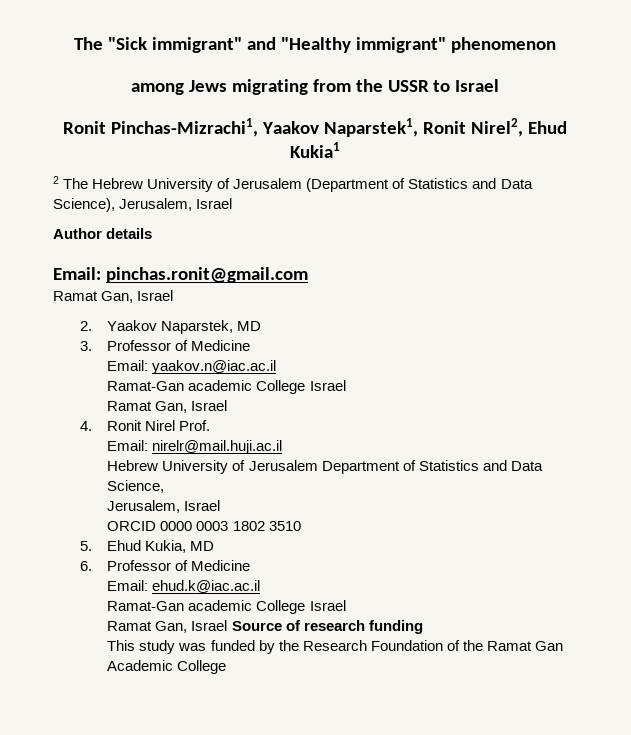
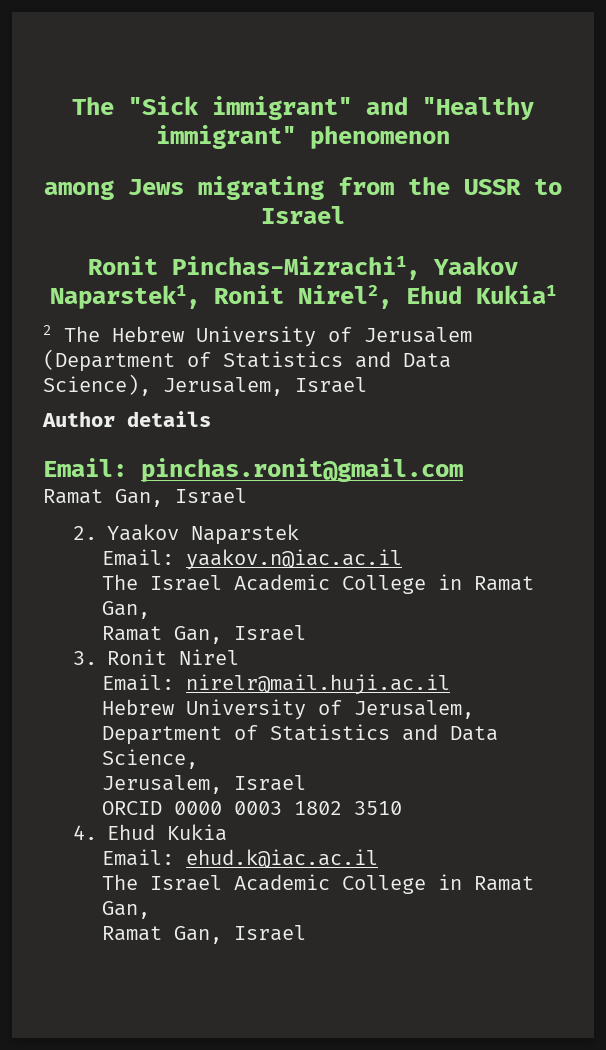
- 2. Yaakov Naparstek, MD
- 3. Professor of Medicine
+ 2. Yaakov Naparstek
  Email: yaakov.n@iac.ac.il
- Ramat-Gan academic College Israel
+ The Israel Academic College in Ramat Gan,
  Ramat Gan, Israel
- 4. Ronit Nirel Prof.
+ 3. Ronit Nirel
- Hebrew University of Jerusalem Department of Statistics and Data Science,
+ Hebrew University of Jerusalem, Department of Statistics and Data Science,
- 5. Ehud Kukia, MD
- 6. Professor of Medicine
+ 4. Ehud Kukia
  Email: ehud.k@iac.ac.il
- Ramat-Gan academic College Israel
- Ramat Gan, Israel Source of research funding
- This study was funded by the Research Foundation of the Ramat Gan Academic College
+ The Israel Academic College in Ramat Gan,
+ Ramat Gan, Israel

